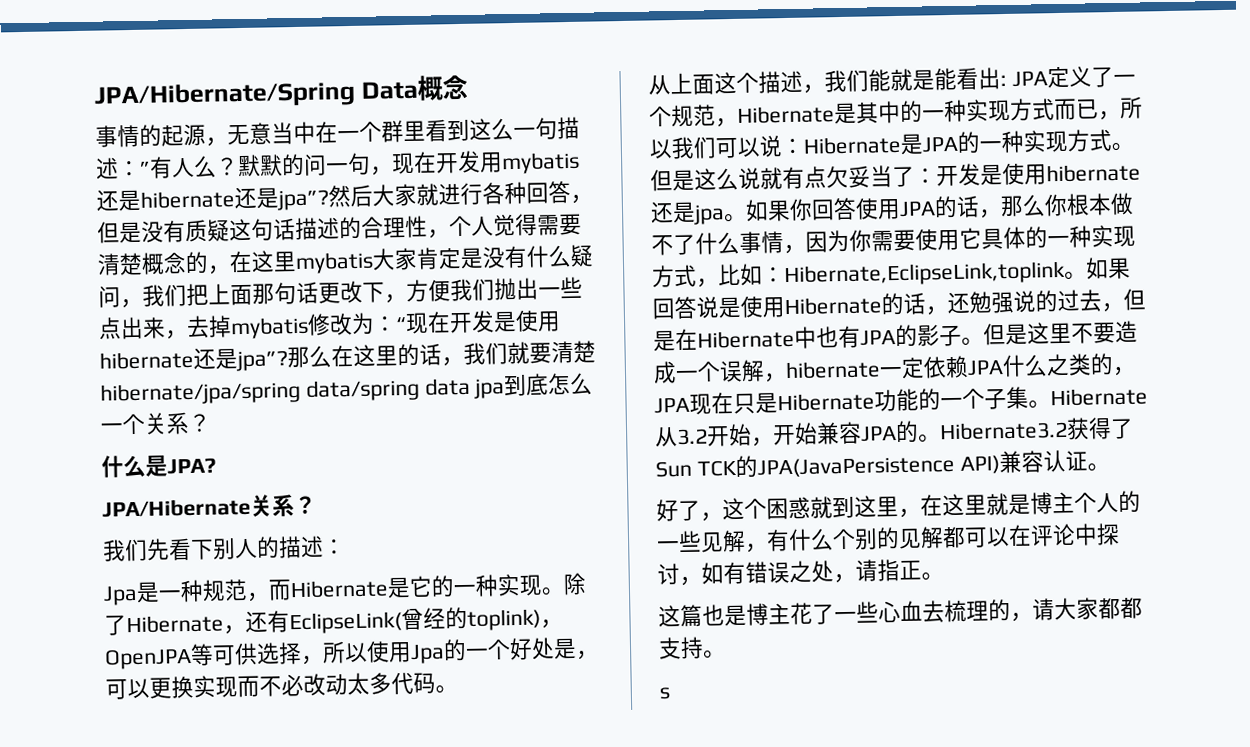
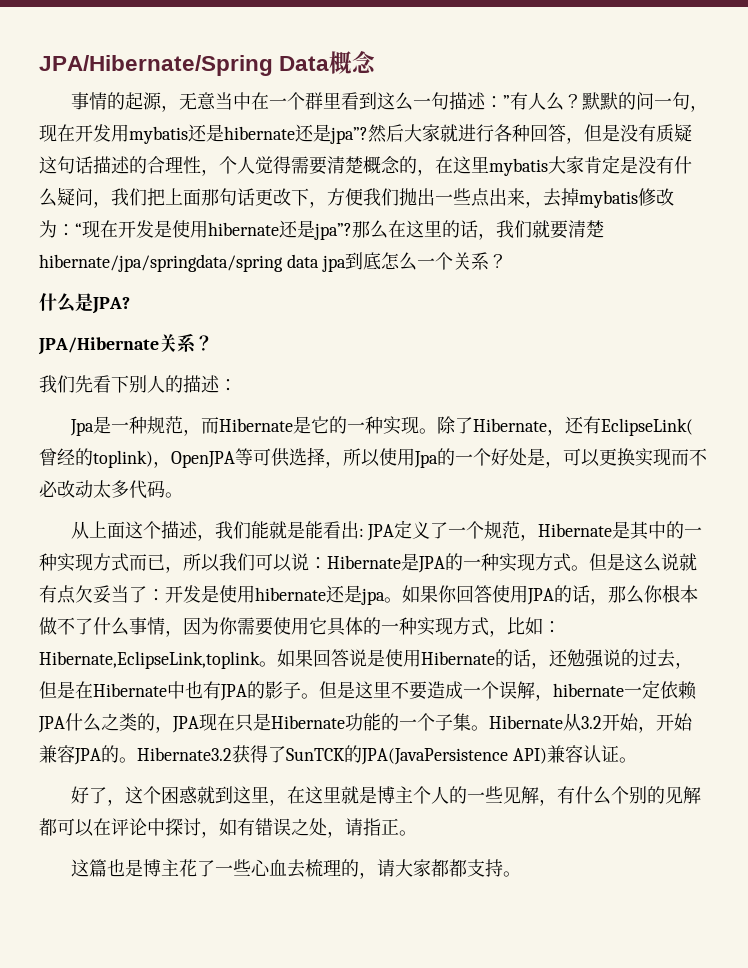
- 那么在这里的话，我们就要清楚hibernate/jpa/spring data/spring data jpa到底怎么一个关系？
+ 那么在这里的话，我们就要清楚hibernate/jpa/springdata/spring data jpa到底怎么一个关系？
- Hibernate3.2获得了Sun TCK的JPA(JavaPersistence API)兼容认证。
+ Hibernate3.2获得了SunTCK的JPA(JavaPersistence API)兼容认证。
- s

